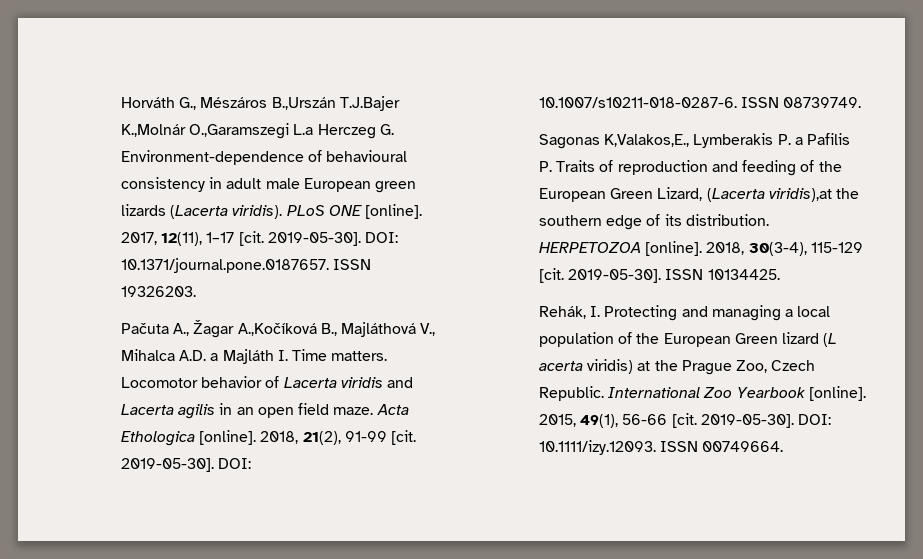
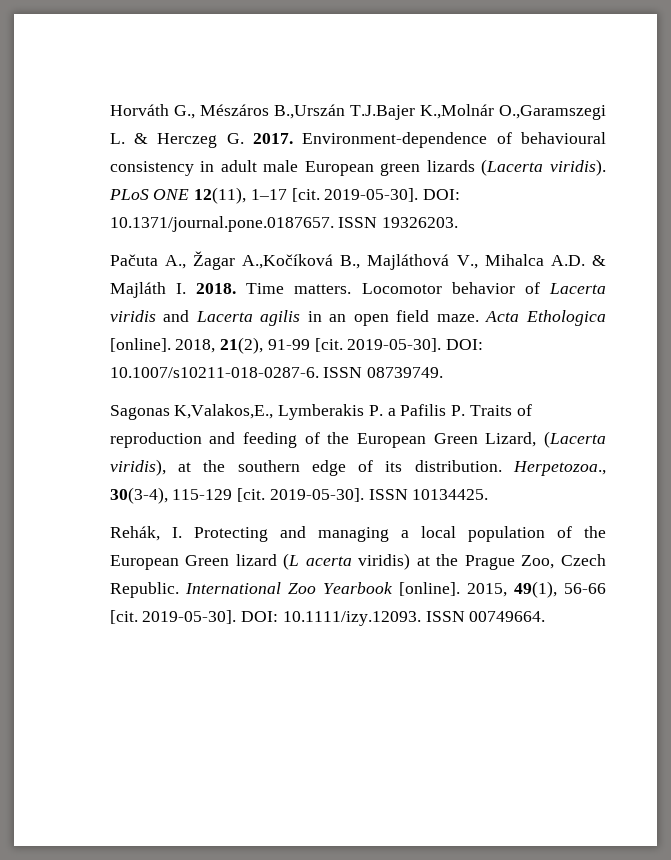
- Horváth G., Mészáros B.,Urszán T.J.Bajer K.,Molnár O.,Garamszegi L.a Herczeg G. Environment-dependence of behavioural consistency in adult male European green lizards (Lacerta viridis).
+ Horváth G., Mészáros B.,Urszán T.J.Bajer K.,Molnár O.,Garamszegi L. & Herczeg G. 2017. Environment-dependence of behavioural consistency in adult male European green lizards (Lacerta viridis).
- PLoS ONE [online]. 2017, 12(11), 1–17 [cit. 2019-05-30].
+ PLoS ONE 12(11), 1–17 [cit. 2019-05-30].
- Pačuta A., Žagar A.,Kočíková B., Majláthová V., Mihalca A.D. a Majláth I. Time matters.
+ Pačuta A., Žagar A.,Kočíková B., Majláthová V., Mihalca A.D. & Majláth I. 2018. Time matters.
- Sagonas K,Valakos,E., Lymberakis P. a Pafilis P. Traits of reproduction and feeding of the European Green Lizard, (Lacerta viridis),at the southern edge of its distribution.
+ Sagonas K,Valakos,E., Lymberakis P. a Pafilis P. Traits of reproduction and feeding of the European Green Lizard, (Lacerta viridis), at the southern edge of its distribution.
- HERPETOZOA [online]. 2018, 30(3-4), 115-129 [cit. 2019-05-30].
+ Herpetozoa., 30(3-4), 115-129 [cit. 2019-05-30].

